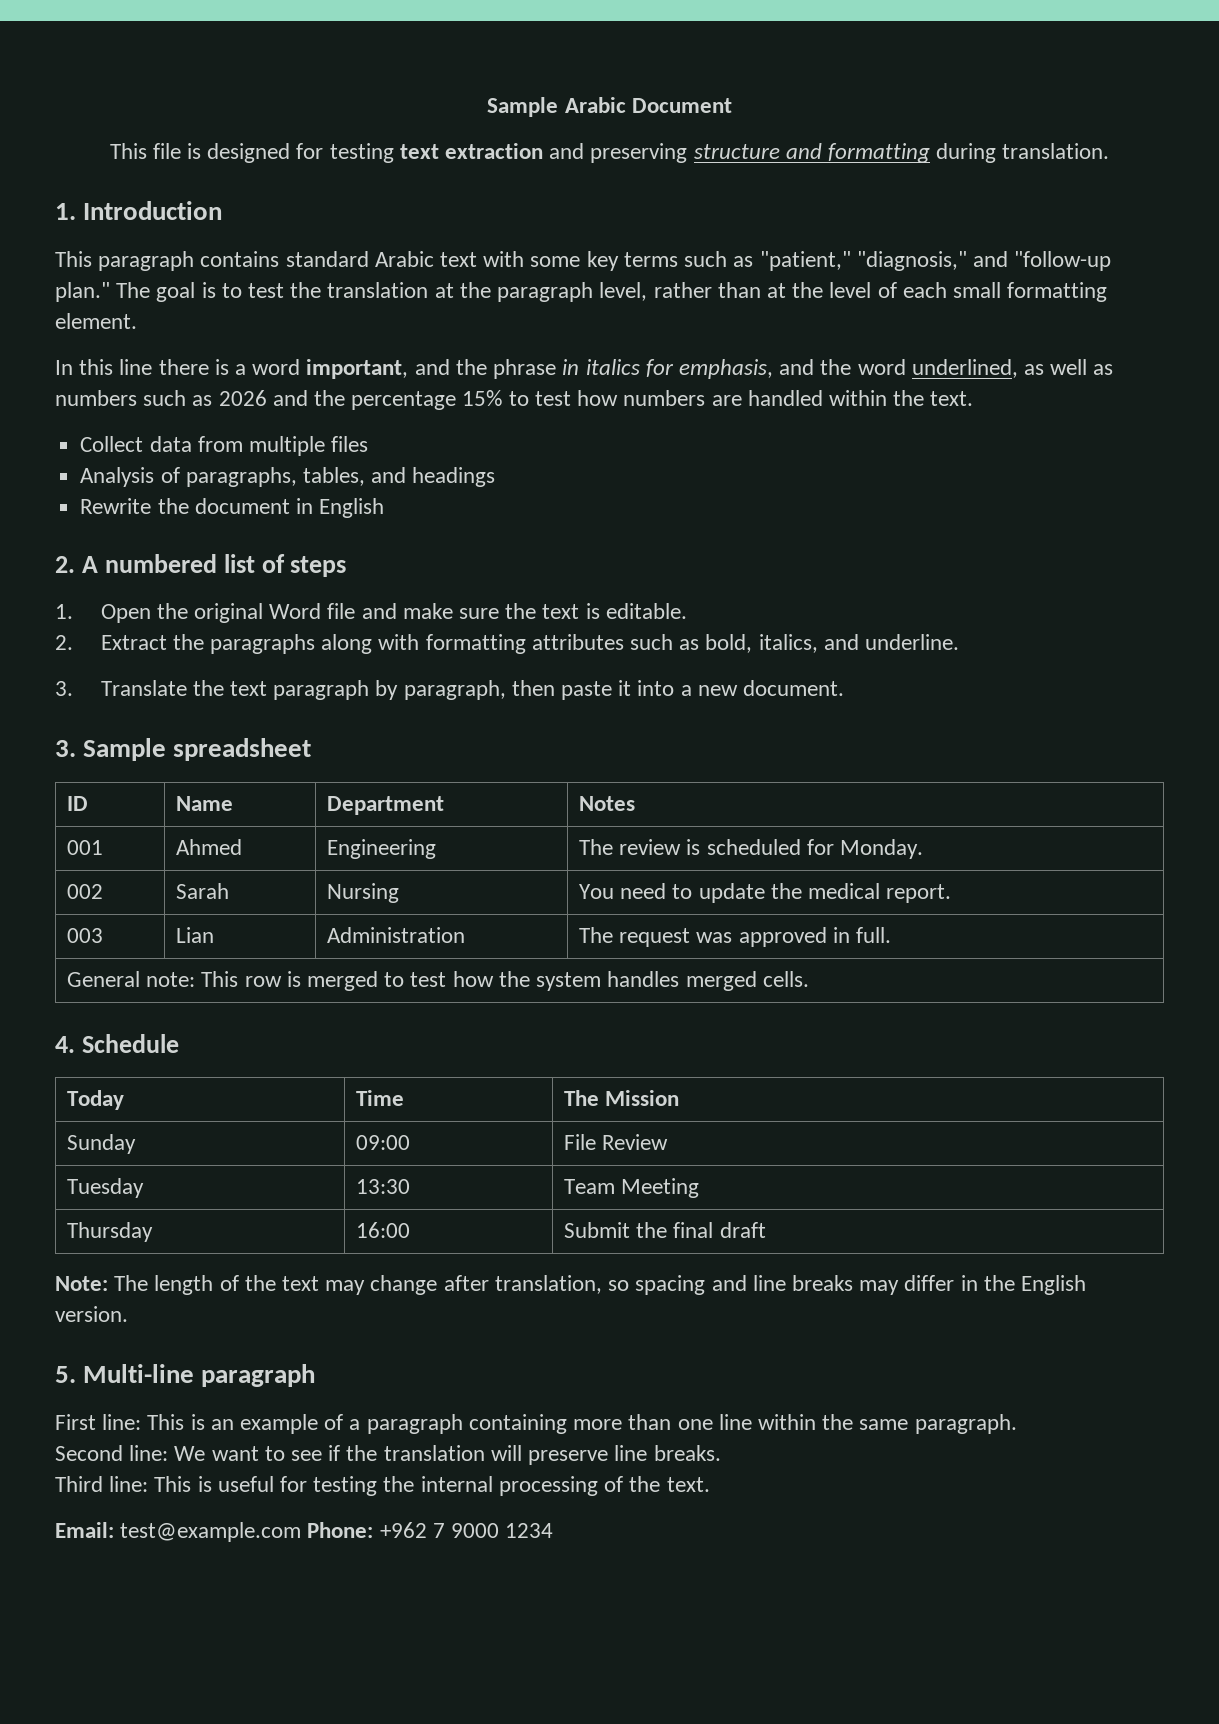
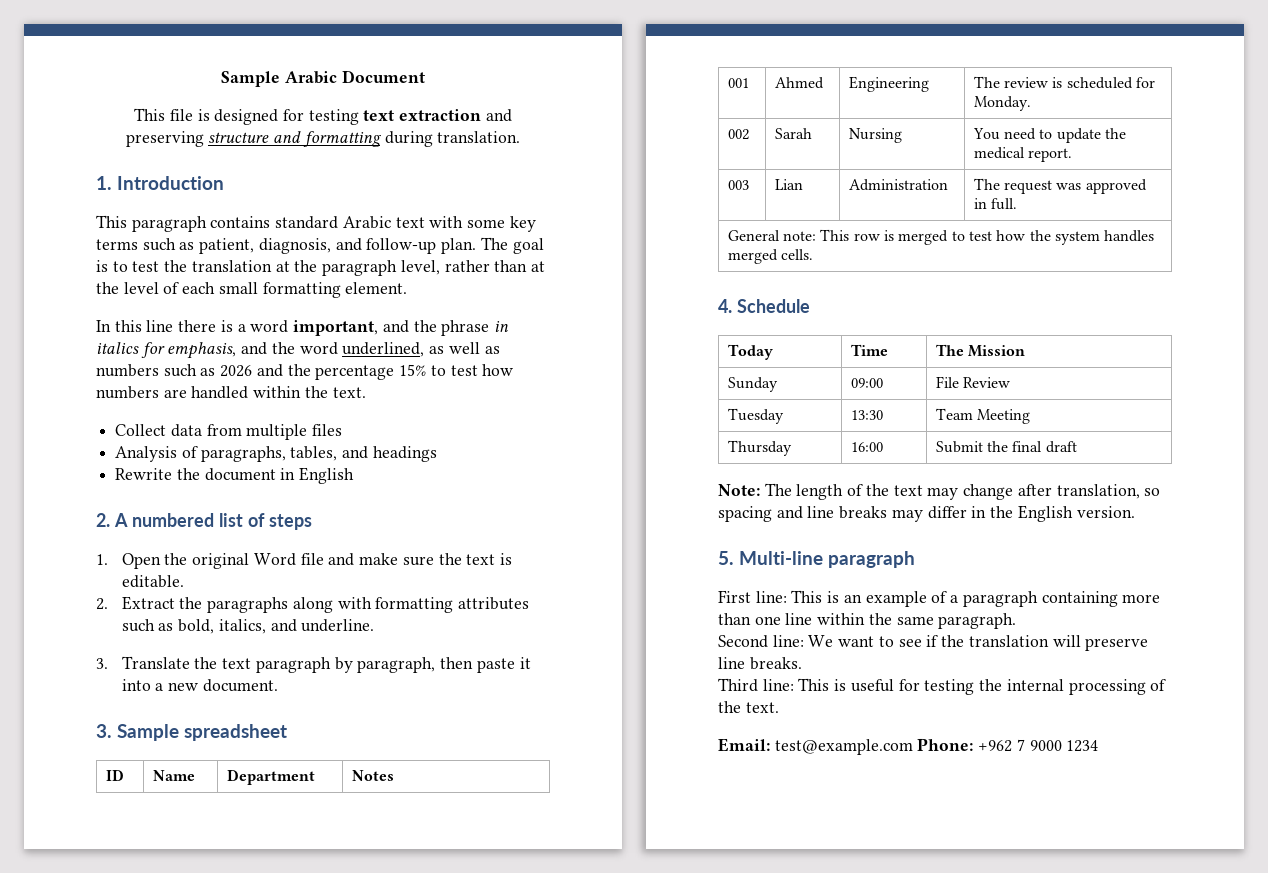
- This paragraph contains standard Arabic text with some key terms such as "patient," "diagnosis," and "follow-up plan."
+ This paragraph contains standard Arabic text with some key terms such as patient, diagnosis, and follow-up plan.

